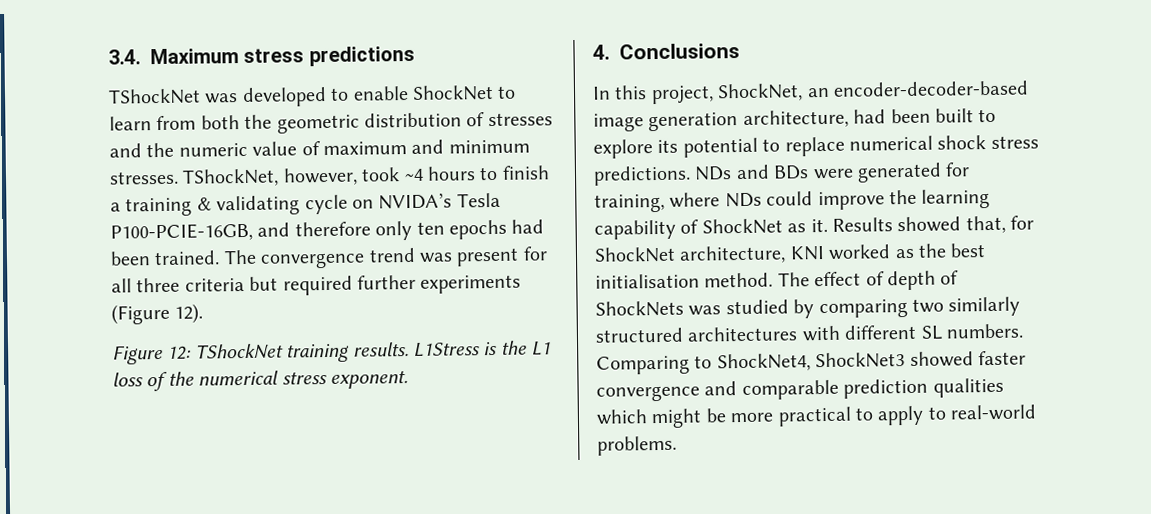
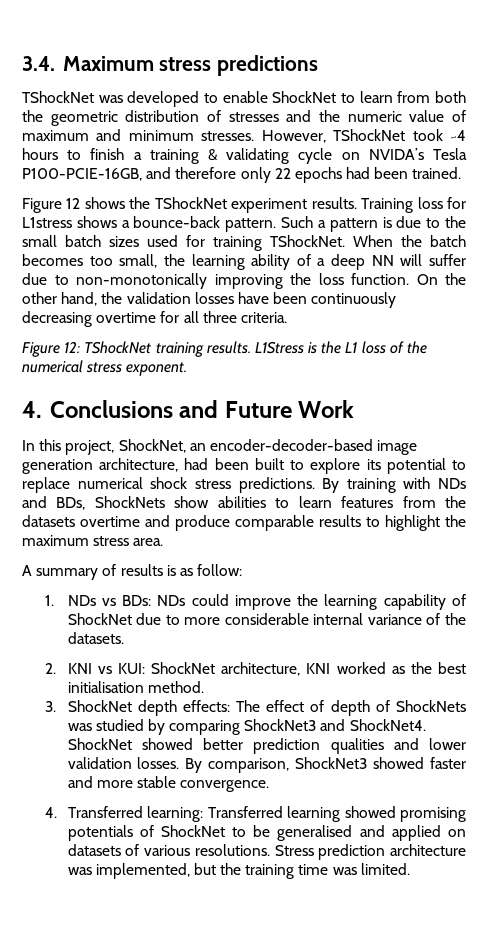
- TShockNet, however, took ~4 hours to finish a training & validating cycle on NVIDA’s Tesla P100-PCIE-16GB, and therefore only ten epochs had been trained. The convergence trend was present for all three criteria but required further experiments (Figure 12).
+ However, TShockNet took ~4 hours to finish a training & validating cycle on NVIDA’s Tesla P100-PCIE-16GB, and therefore only 22 epochs had been trained.
+ Figure 12 shows the TShockNet experiment results. Training loss for L1stress shows a bounce-back pattern. Such a pattern is due to the small batch sizes used for training TShockNet. When the batch becomes too small, the learning ability of a deep NN will suffer due to non-monotonically improving the loss function. On the other hand, the validation losses have been continuously decreasing overtime for all three criteria.
- 4. Conclusions
+ 4. Conclusions and Future Work
- NDs and BDs were generated for training, where NDs could improve the learning capability of ShockNet as it. Results showed that, for ShockNet architecture, KNI worked as the best initialisation method. The effect of depth of ShockNets was studied by comparing two similarly structured architectures with different SL numbers. Comparing to ShockNet4, ShockNet3 showed faster convergence and comparable prediction qualities which might be more practical to apply to real-world problems.
+ By training with NDs and BDs, ShockNets show abilities to learn features from the datasets overtime and produce comparable results to highlight the maximum stress area.
+ A summary of results is as follow:
+ 1. NDs vs BDs: NDs could improve the learning capability of ShockNet due to more considerable internal variance of the datasets.
+ 2. KNI vs KUI: ShockNet architecture, KNI worked as the best initialisation method.
+ 3. ShockNet depth effects: The effect of depth of ShockNets was studied by comparing ShockNet3 and ShockNet4. ShockNet showed better prediction qualities and lower validation losses. By comparison, ShockNet3 showed faster and more stable convergence.
+ 4. Transferred learning: Transferred learning showed promising potentials of ShockNet to be generalised and applied on datasets of various resolutions. Stress prediction architecture was implemented, but the training time was limited.

